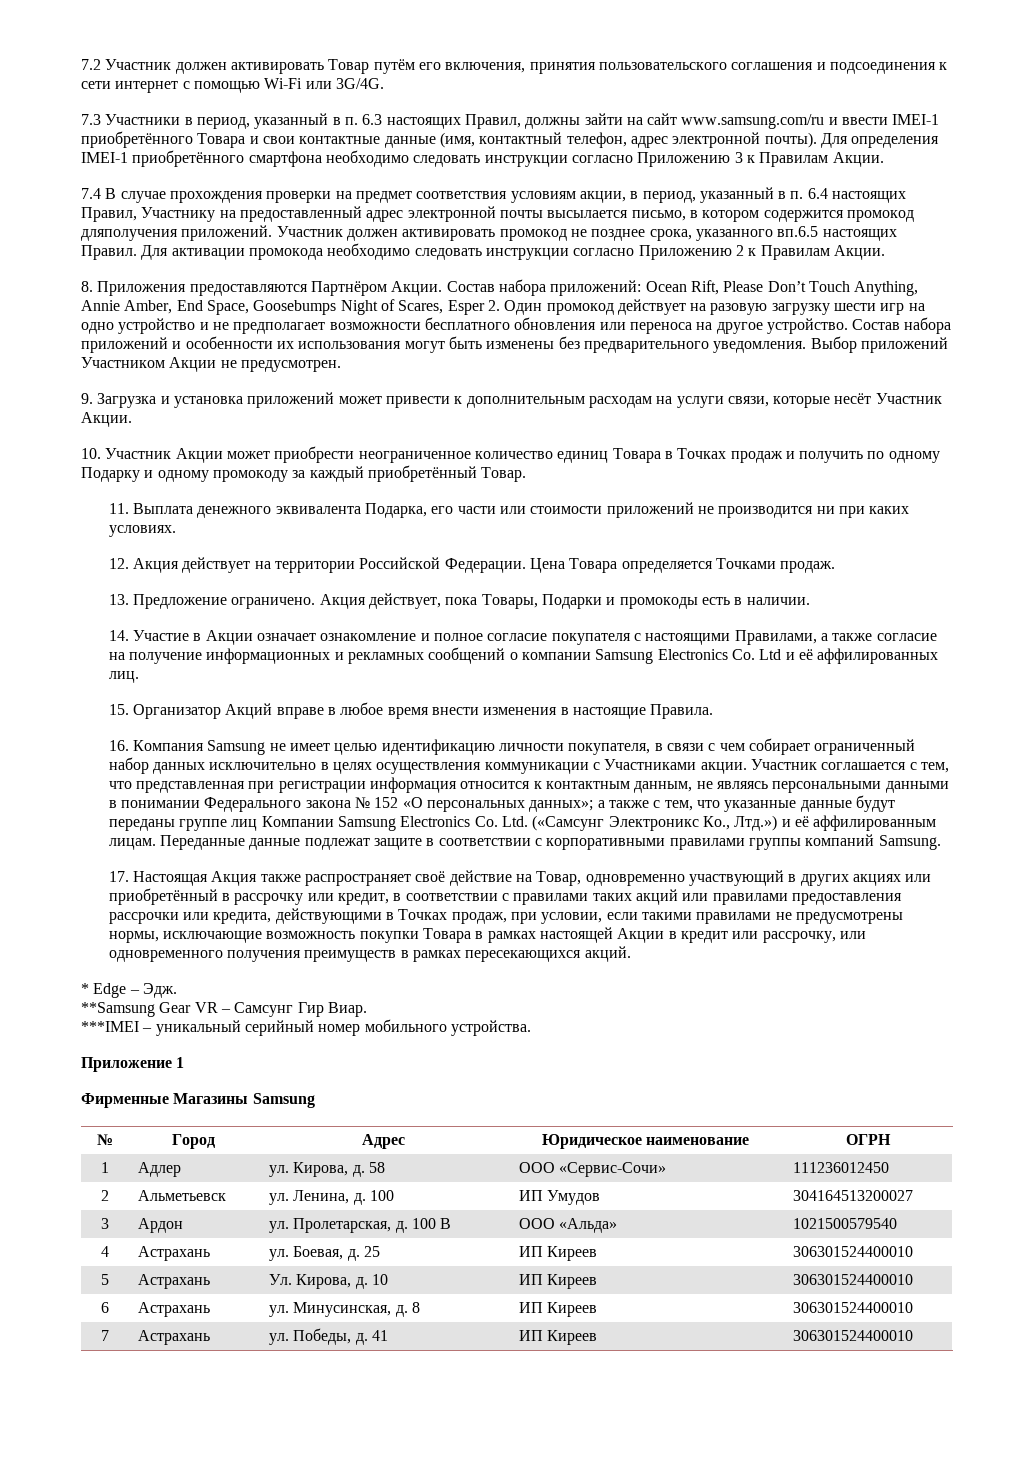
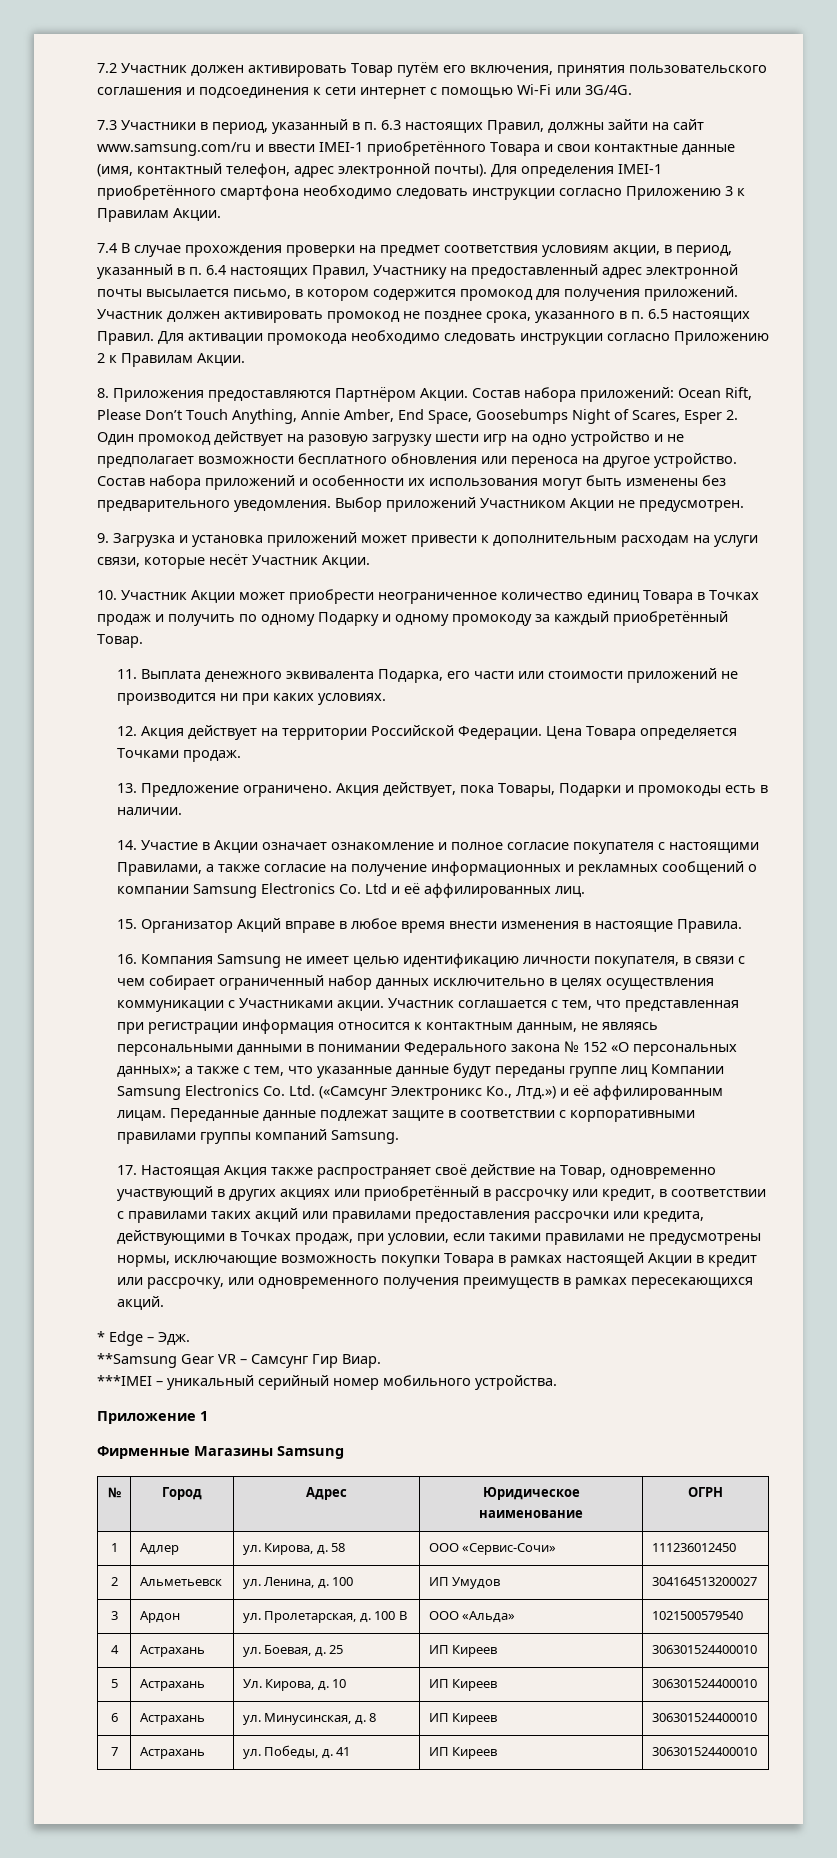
- 7.4 В случае прохождения проверки на предмет соответствия условиям акции, в период, указанный в п. 6.4 настоящих Правил, Участнику на предоставленный адрес электронной почты высылается письмо, в котором содержится промокод дляполучения приложений.
+ 7.4 В случае прохождения проверки на предмет соответствия условиям акции, в период, указанный в п. 6.4 настоящих Правил, Участнику на предоставленный адрес электронной почты высылается письмо, в котором содержится промокод для получения приложений.
- Участник должен активировать промокод не позднее срока, указанного вп.6.5 настоящих Правил.
+ Участник должен активировать промокод не позднее срока, указанного в п. 6.5 настоящих Правил.

